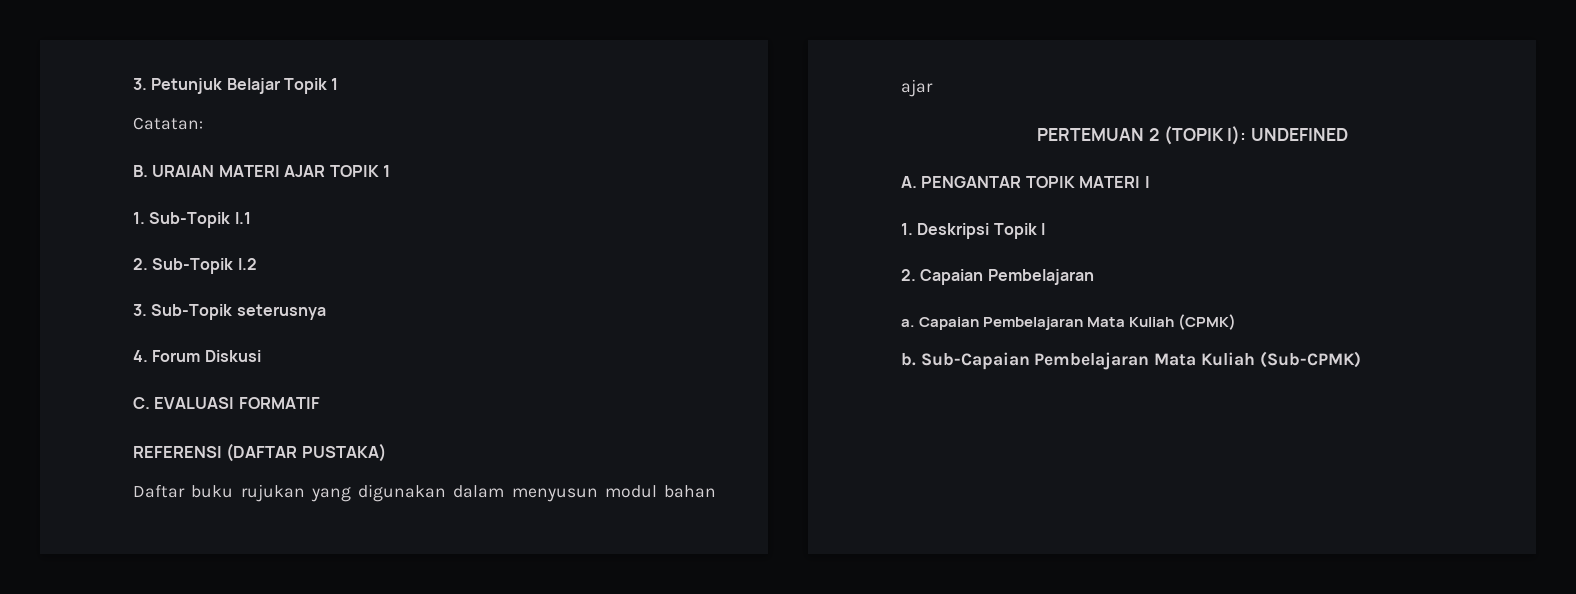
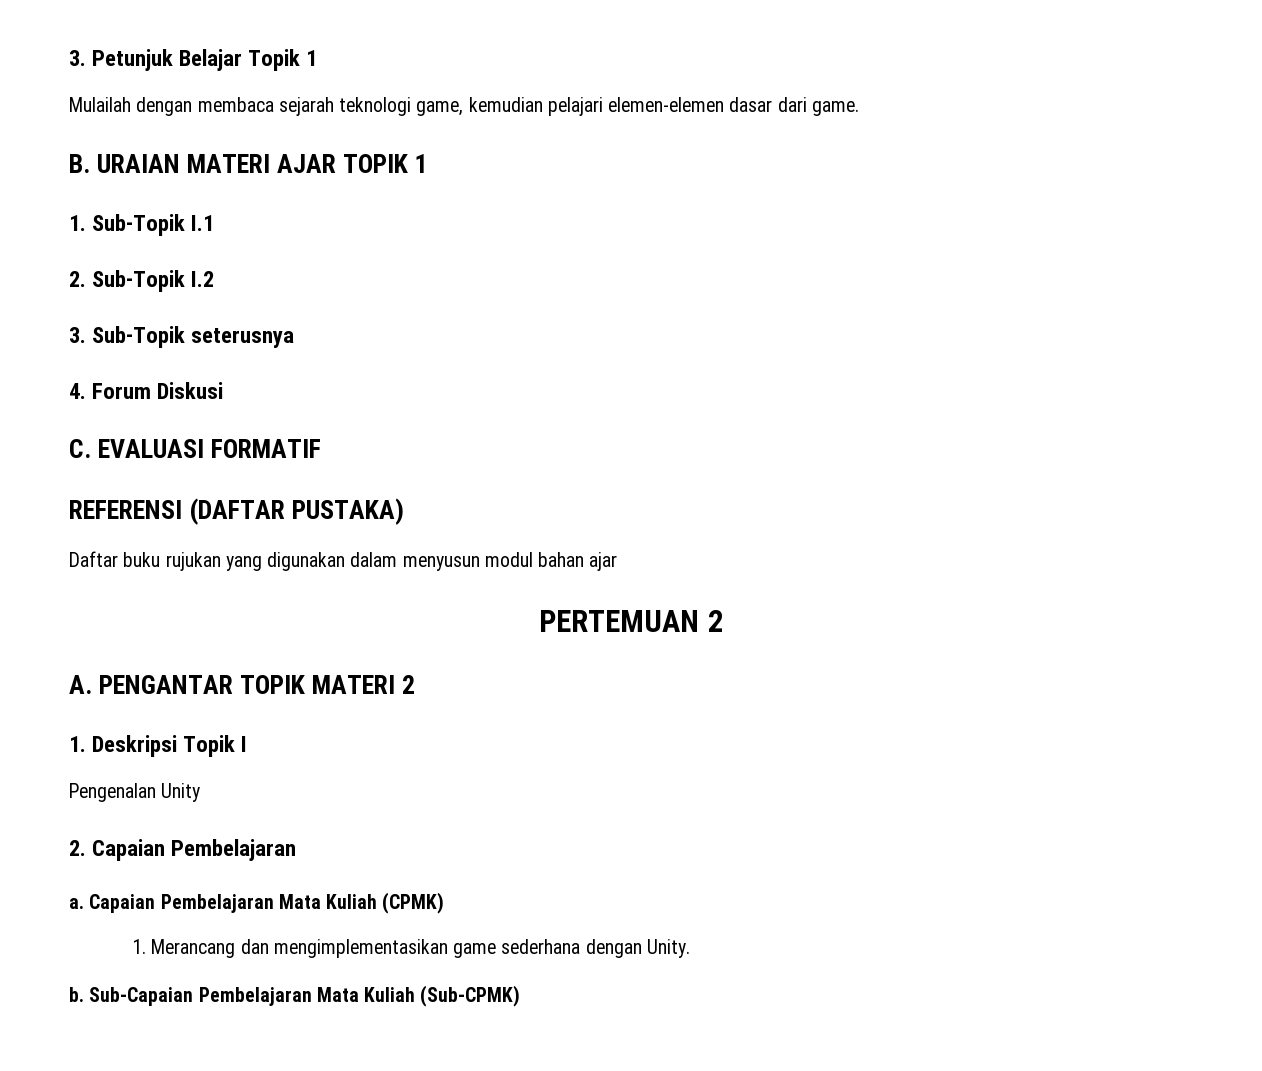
- Catatan:
+ Mulailah dengan membaca sejarah teknologi game, kemudian pelajari elemen-elemen dasar dari game.
- PERTEMUAN 2 (TOPIK I): UNDEFINED
+ PERTEMUAN 2
- A. PENGANTAR TOPIK MATERI I
+ A. PENGANTAR TOPIK MATERI 2
+ Pengenalan Unity
+ 1. Merancang dan mengimplementasikan game sederhana dengan Unity.

